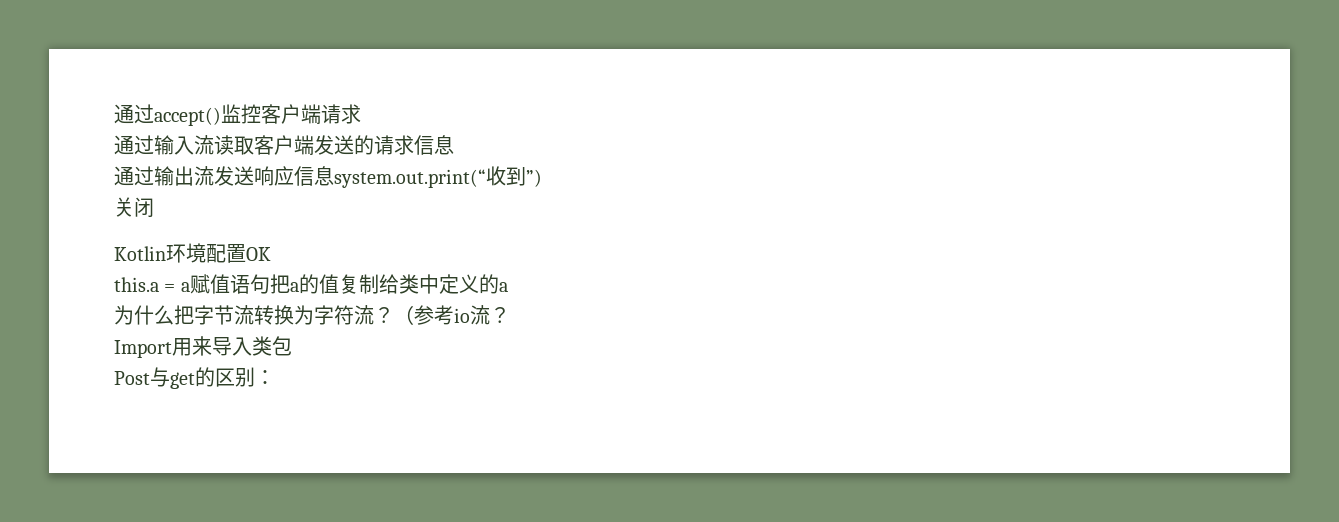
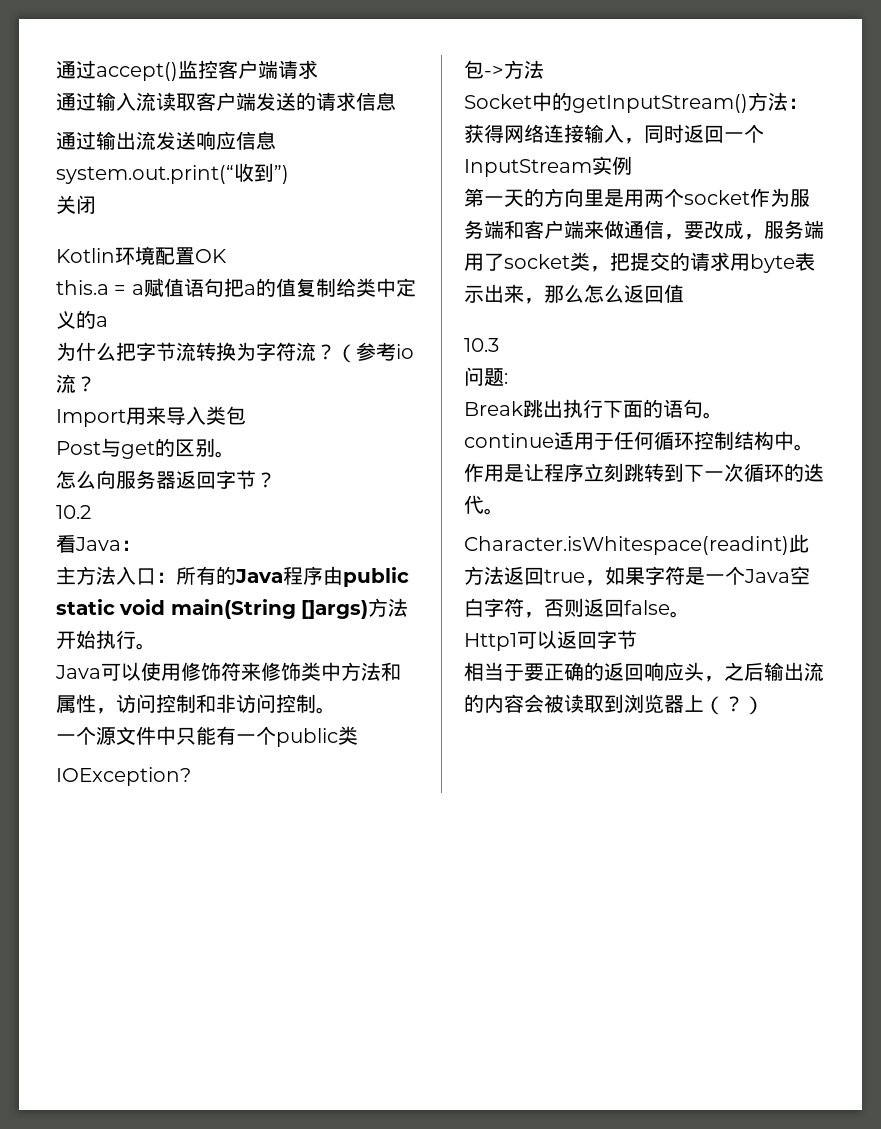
- Post与get的区别：
+ Post与get的区别。
+ 怎么向服务器返回字节？
+ 10.2
+ 看Java：
+ 主方法入口：所有的Java程序由public static void main(String []args)方法开始执行。
+ Java可以使用修饰符来修饰类中方法和属性，访问控制和非访问控制。
+ 一个源文件中只能有一个public类
+ IOException?
+ 包->方法
+ Socket中的getInputStream()方法：获得网络连接输入，同时返回一个InputStream实例
+ 第一天的方向里是用两个socket作为服务端和客户端来做通信，要改成，服务端用了socket类，把提交的请求用byte表示出来，那么怎么返回值
+ 10.3
+ 问题:
+ Break跳出执行下面的语句。
+ continue适用于任何循环控制结构中。作用是让程序立刻跳转到下一次循环的迭代。
+ Character.isWhitespace(readint)此方法返回true，如果字符是一个Java空白字符，否则返回false。
+ Http1可以返回字节
+ 相当于要正确的返回响应头，之后输出流的内容会被读取到浏览器上（？）

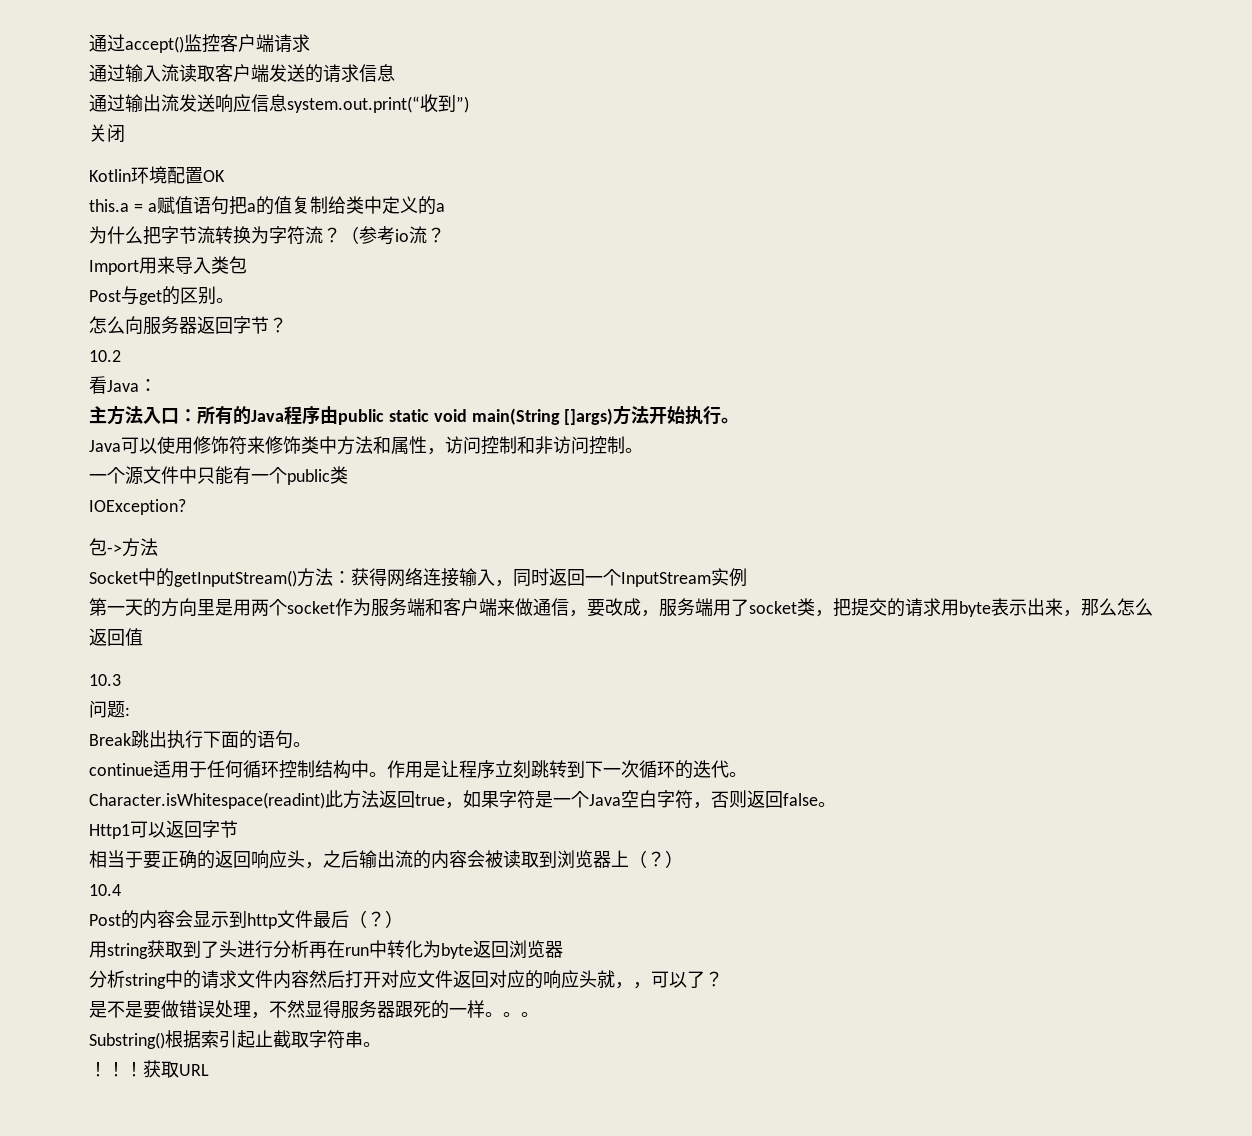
+ 10.4
+ Post的内容会显示到http文件最后（？）
+ 用string获取到了头进行分析再在run中转化为byte返回浏览器
+ 分析string中的请求文件内容然后打开对应文件返回对应的响应头就，，可以了？
+ 是不是要做错误处理，不然显得服务器跟死的一样。。。
+ Substring()根据索引起止截取字符串。
+ ！！！获取URL

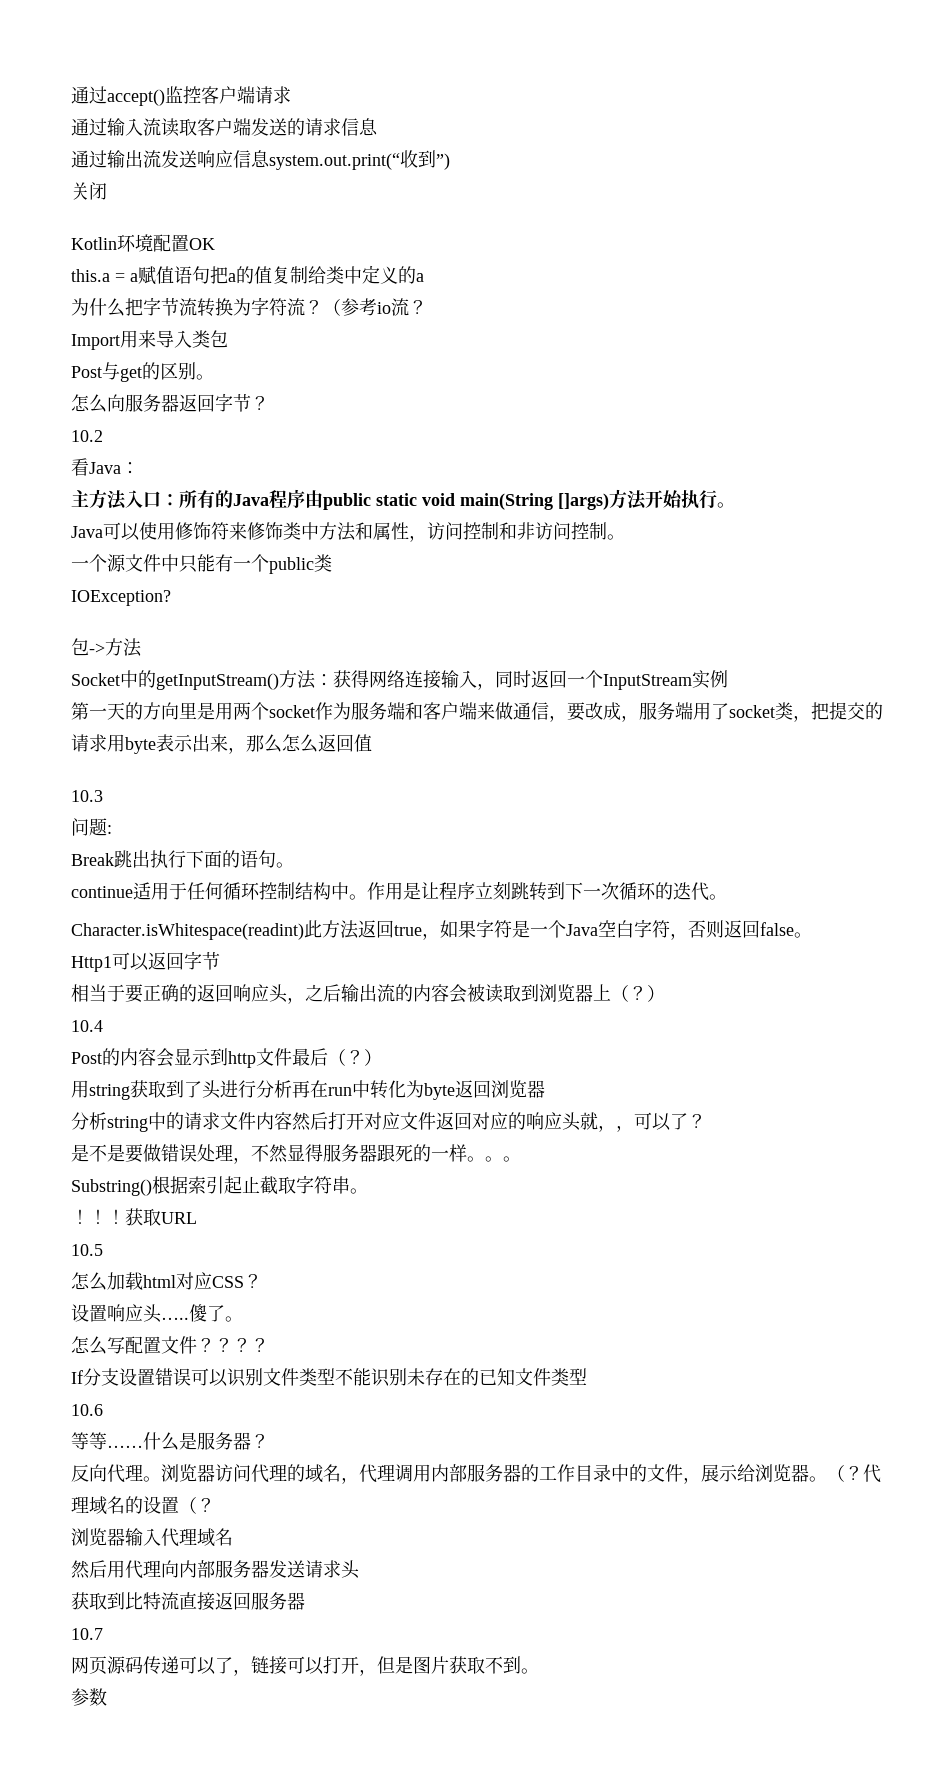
+ 10.5
+ 怎么加载html对应CSS？
+ 设置响应头…..傻了。
+ 怎么写配置文件？？？？
+ If分支设置错误可以识别文件类型不能识别未存在的已知文件类型
+ 10.6
+ 等等……什么是服务器？
+ 反向代理。浏览器访问代理的域名，代理调用内部服务器的工作目录中的文件，展示给浏览器。（？代理域名的设置（？
+ 浏览器输入代理域名
+ 然后用代理向内部服务器发送请求头
+ 获取到比特流直接返回服务器
+ 10.7
+ 网页源码传递可以了，链接可以打开，但是图片获取不到。
+ 参数

